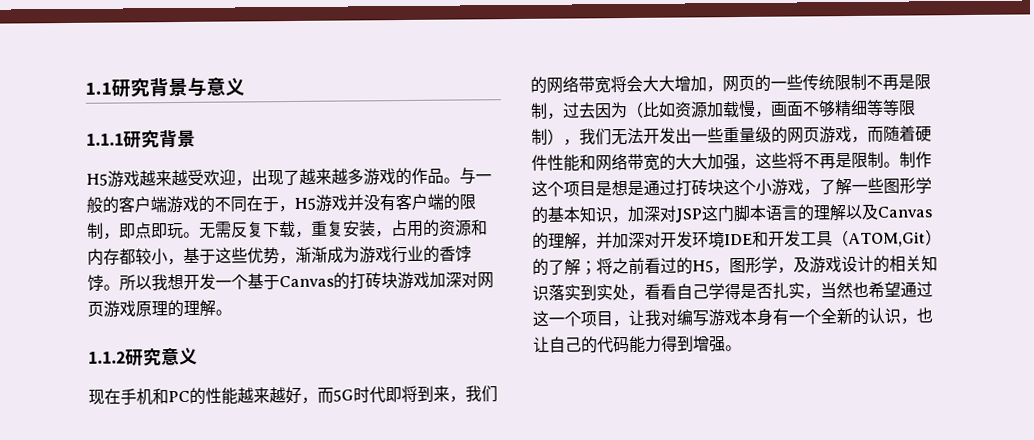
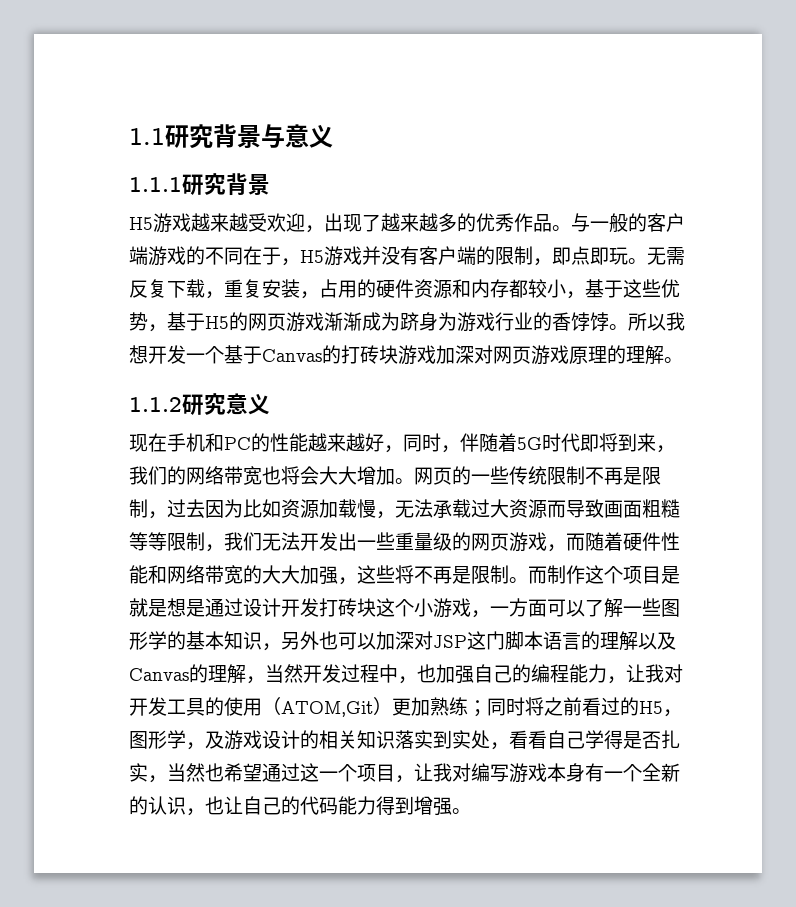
- H5游戏越来越受欢迎，出现了越来越多游戏的作品。
+ H5游戏越来越受欢迎，出现了越来越多的优秀作品。
- 无需反复下载，重复安装，占用的资源和内存都较小，基于这些优势，渐渐成为游戏行业的香饽饽。
+ 无需反复下载，重复安装，占用的硬件资源和内存都较小，基于这些优势，基于H5的网页游戏渐渐成为跻身为游戏行业的香饽饽。
- 现在手机和PC的性能越来越好，而5G时代即将到来，我们的网络带宽将会大大增加，网页的一些传统限制不再是限制，过去因为（比如资源加载慢，画面不够精细等等限制），我们无法开发出一些重量级的网页游戏，而随着硬件性能和网络带宽的大大加强，这些将不再是限制。
+ 现在手机和PC的性能越来越好，同时，伴随着5G时代即将到来，我们的网络带宽也将会大大增加。网页的一些传统限制不再是限制，过去因为比如资源加载慢，无法承载过大资源而导致画面粗糙等等限制，我们无法开发出一些重量级的网页游戏，而随着硬件性能和网络带宽的大大加强，这些将不再是限制。
- 制作这个项目是想是通过打砖块这个小游戏，了解一些图形学的基本知识，加深对JSP这门脚本语言的理解以及Canvas的理解，并加深对开发环境IDE和开发工具（ATOM,Git）的了解；将之前看过的H5，图形学，及游戏设计的相关知识落实到实处，看看自己学得是否扎实，当然也希望通过这一个项目，让我对编写游戏本身有一个全新的认识，也让自己的代码能力得到增强。
+ 而制作这个项目是就是想是通过设计开发打砖块这个小游戏，一方面可以了解一些图形学的基本知识，另外也可以加深对JSP这门脚本语言的理解以及Canvas的理解，当然开发过程中，也加强自己的编程能力，让我对开发工具的使用（ATOM,Git）更加熟练；同时将之前看过的H5，图形学，及游戏设计的相关知识落实到实处，看看自己学得是否扎实，当然也希望通过这一个项目，让我对编写游戏本身有一个全新的认识，也让自己的代码能力得到增强。

